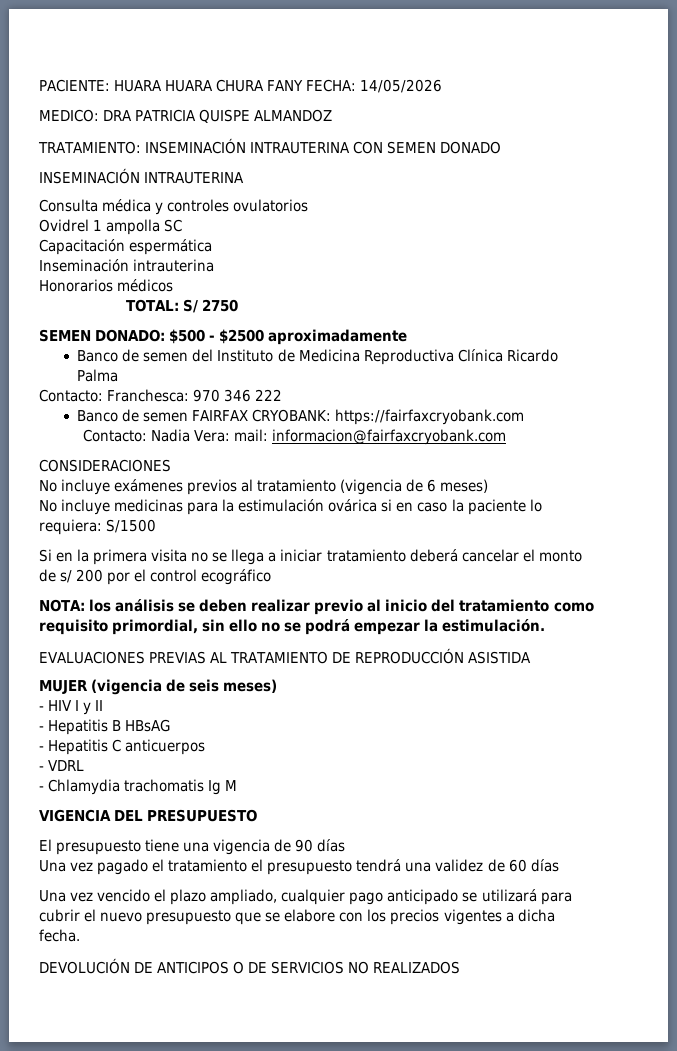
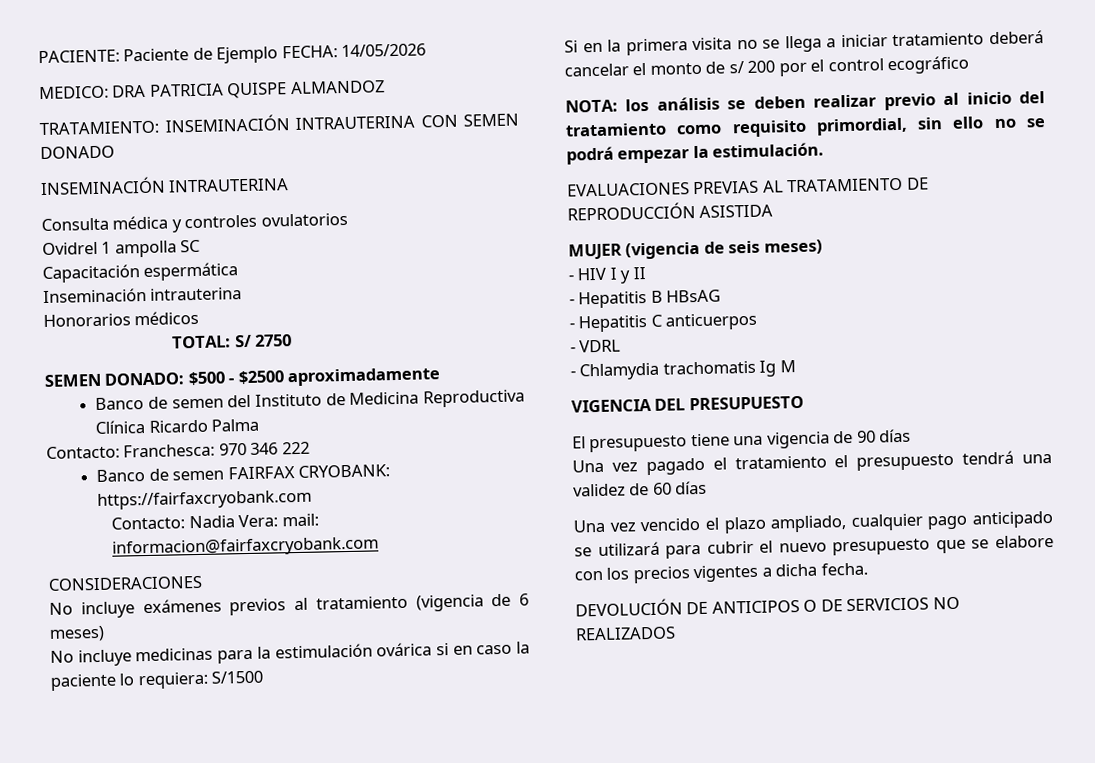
- PACIENTE: HUARA HUARA CHURA FANY FECHA: 14/05/2026
+ PACIENTE: Paciente de Ejemplo FECHA: 14/05/2026

